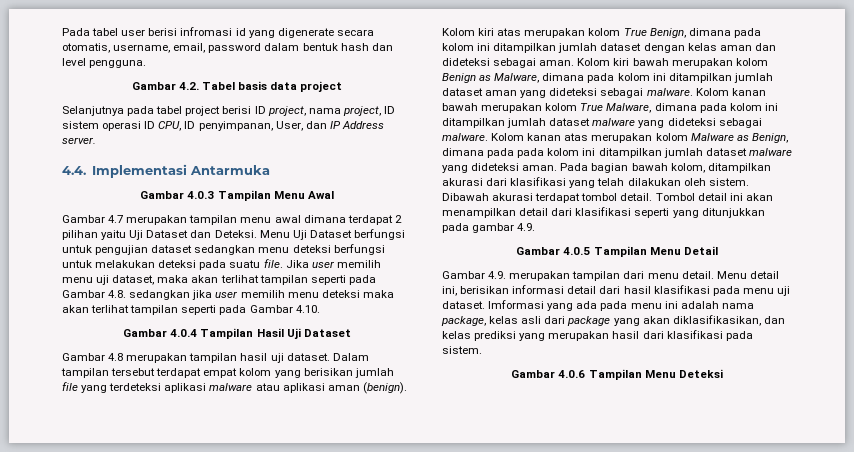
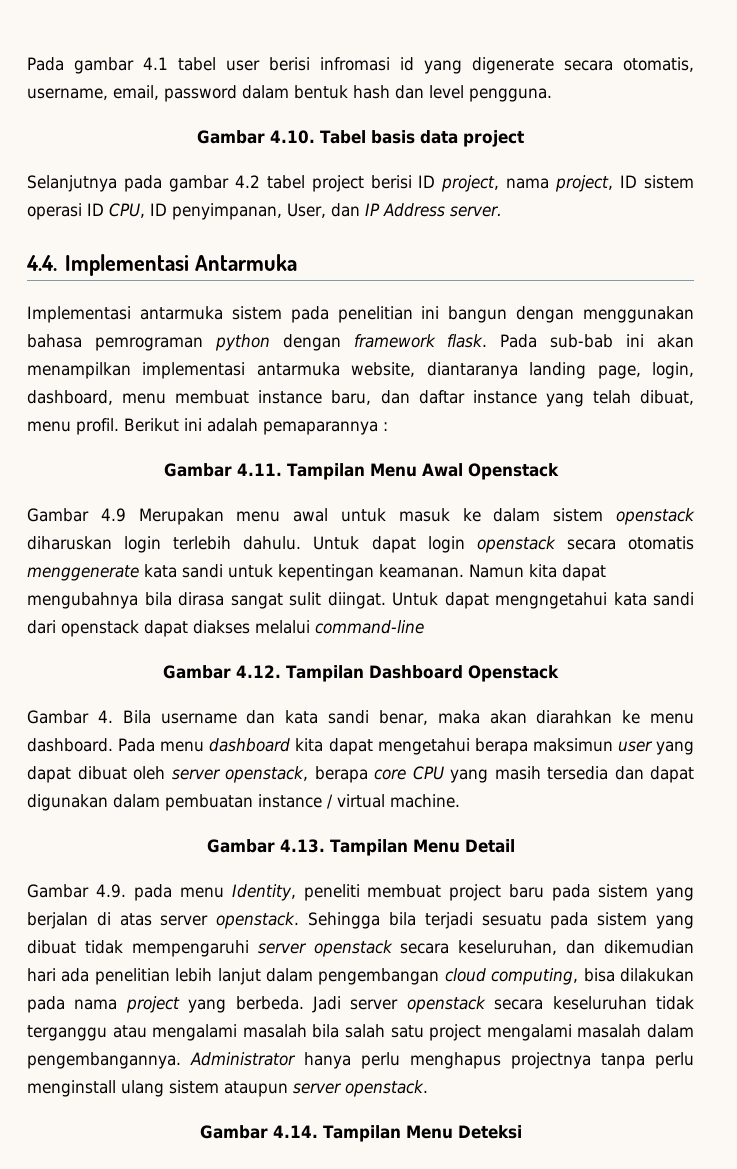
- Pada tabel user berisi infromasi id yang digenerate secara otomatis, username, email, password dalam bentuk hash dan level pengguna.
+ Pada gambar 4.1 tabel user berisi infromasi id yang digenerate secara otomatis, username, email, password dalam bentuk hash dan level pengguna.
- Gambar 4.2. Tabel basis data project
+ Gambar 4.10. Tabel basis data project
- Selanjutnya pada tabel project berisi ID project, nama project, ID sistem operasi ID CPU, ID penyimpanan, User, dan IP Address server.
+ Selanjutnya pada gambar 4.2 tabel project berisi ID project, nama project, ID sistem operasi ID CPU, ID penyimpanan, User, dan IP Address server.
- Gambar 4.0.3 Tampilan Menu Awal
- Gambar 4.7 merupakan tampilan menu awal dimana terdapat 2 pilihan yaitu Uji Dataset dan Deteksi. Menu Uji Dataset berfungsi untuk pengujian dataset sedangkan menu deteksi berfungsi untuk melakukan deteksi pada suatu file. Jika user memilih menu uji dataset, maka akan terlihat tampilan seperti pada Gambar 4.8. sedangkan jika user memilih menu deteksi maka akan terlihat tampilan seperti pada Gambar 4.10.
- Gambar 4.0.4 Tampilan Hasil Uji Dataset
- Gambar 4.8 merupakan tampilan hasil uji dataset. Dalam tampilan tersebut terdapat empat kolom yang berisikan jumlah file yang terdeteksi aplikasi malware atau aplikasi aman (benign). Kolom kiri atas merupakan kolom True Benign, dimana pada kolom ini ditampilkan jumlah dataset dengan kelas aman dan dideteksi sebagai aman. Kolom kiri bawah merupakan kolom Benign as Malware, dimana pada kolom ini ditampilkan jumlah dataset aman yang dideteksi sebagai malware. Kolom kanan bawah merupakan kolom True Malware, dimana pada kolom ini ditampilkan jumlah dataset malware yang dideteksi sebagai malware. Kolom kanan atas merupakan kolom Malware as Benign, dimana pada pada kolom ini ditampilkan jumlah dataset malware yang dideteksi aman. Pada bagian bawah kolom, ditampilkan akurasi dari klasifikasi yang telah dilakukan oleh sistem. Dibawah akurasi terdapat tombol detail. Tombol detail ini akan menampilkan detail dari klasifikasi seperti yang ditunjukkan pada gambar 4.9.
- Gambar 4.0.5 Tampilan Menu Detail
+ Implementasi antarmuka sistem pada penelitian ini bangun dengan menggunakan bahasa pemrograman python dengan framework flask. Pada sub-bab ini akan menampilkan implementasi antarmuka website, diantaranya landing page, login, dashboard, menu membuat instance baru, dan daftar instance yang telah dibuat, menu profil. Berikut ini adalah pemaparannya :
+ Gambar 4.11. Tampilan Menu Awal Openstack
+ Gambar 4.9 Merupakan menu awal untuk masuk ke dalam sistem openstack diharuskan login terlebih dahulu. Untuk dapat login openstack secara otomatis menggenerate kata sandi untuk kepentingan keamanan. Namun kita dapat mengubahnya bila dirasa sangat sulit diingat. Untuk dapat mengngetahui kata sandi dari openstack dapat diakses melalui command-line
+ Gambar 4.12. Tampilan Dashboard Openstack
+ Gambar 4. Bila username dan kata sandi benar, maka akan diarahkan ke menu dashboard. Pada menu dashboard kita dapat mengetahui berapa maksimun user yang dapat dibuat oleh server openstack, berapa core CPU yang masih tersedia dan dapat digunakan dalam pembuatan instance / virtual machine.
+ Gambar 4.13. Tampilan Menu Detail
- Gambar 4.9. merupakan tampilan dari menu detail. Menu detail ini, berisikan informasi detail dari hasil klasifikasi pada menu uji dataset. Imformasi yang ada pada menu ini adalah nama package, kelas asli dari package yang akan diklasifikasikan, dan kelas prediksi yang merupakan hasil dari klasifikasi pada sistem.
- Gambar 4.0.6 Tampilan Menu Deteksi
+ Gambar 4.9. pada menu Identity, peneliti membuat project baru pada sistem yang berjalan di atas server openstack. Sehingga bila terjadi sesuatu pada sistem yang dibuat tidak mempengaruhi server openstack secara keseluruhan, dan dikemudian hari ada penelitian lebih lanjut dalam pengembangan cloud computing, bisa dilakukan pada nama project yang berbeda. Jadi server openstack secara keseluruhan tidak terganggu atau mengalami masalah bila salah satu project mengalami masalah dalam pengembangannya. Administrator hanya perlu menghapus projectnya tanpa perlu menginstall ulang sistem ataupun server openstack.
+ Gambar 4.14. Tampilan Menu Deteksi

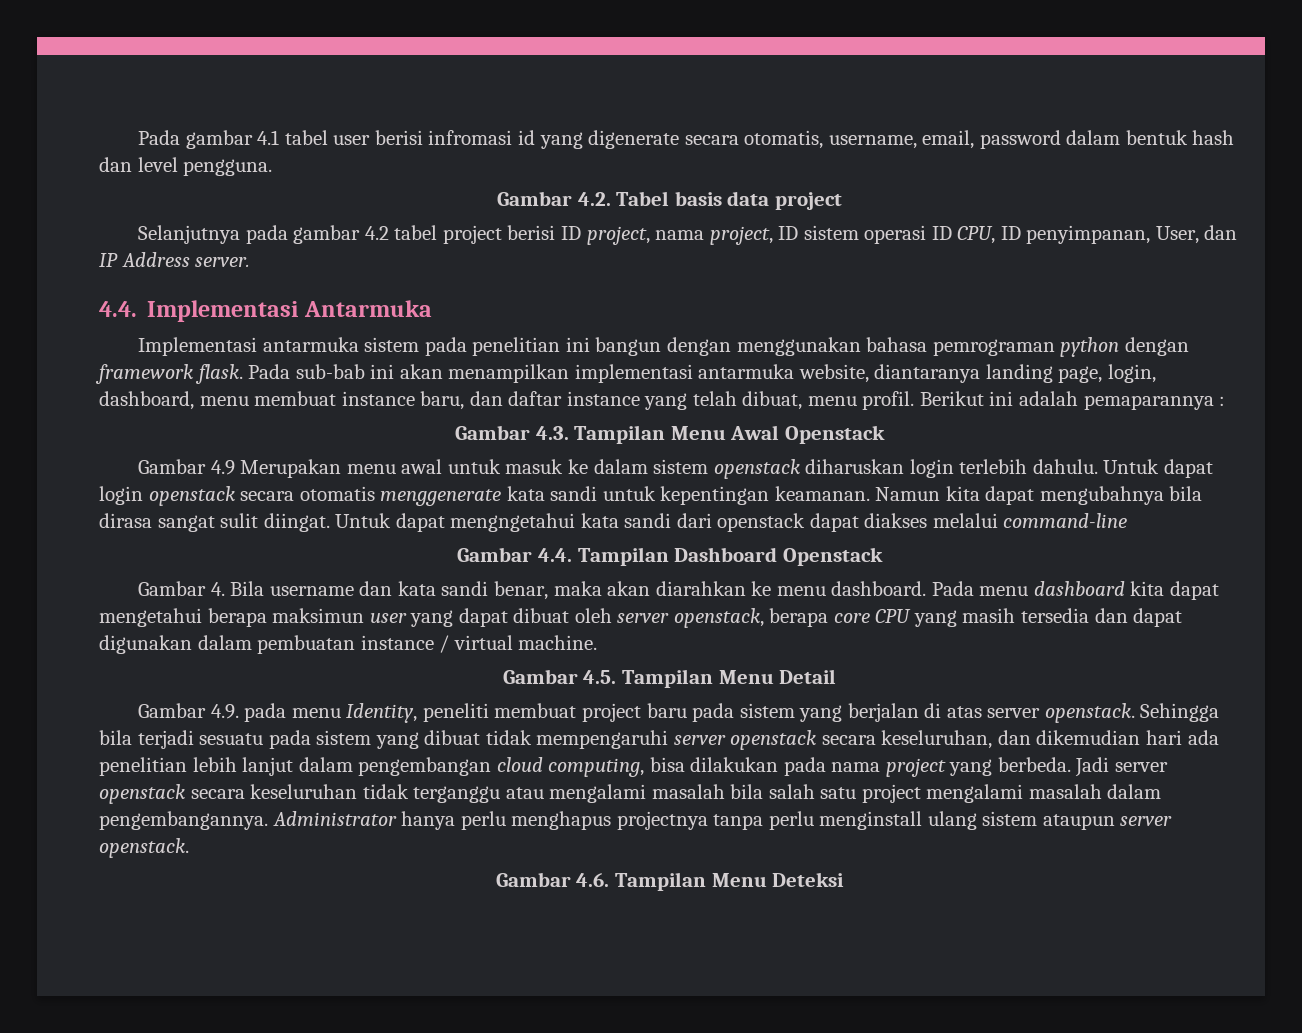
- Gambar 4.10. Tabel basis data project
+ Gambar 4.2. Tabel basis data project
- Gambar 4.11. Tampilan Menu Awal Openstack
+ Gambar 4.3. Tampilan Menu Awal Openstack
- Gambar 4.12. Tampilan Dashboard Openstack
+ Gambar 4.4. Tampilan Dashboard Openstack
- Gambar 4.13. Tampilan Menu Detail
+ Gambar 4.5. Tampilan Menu Detail
- Gambar 4.14. Tampilan Menu Deteksi
+ Gambar 4.6. Tampilan Menu Deteksi

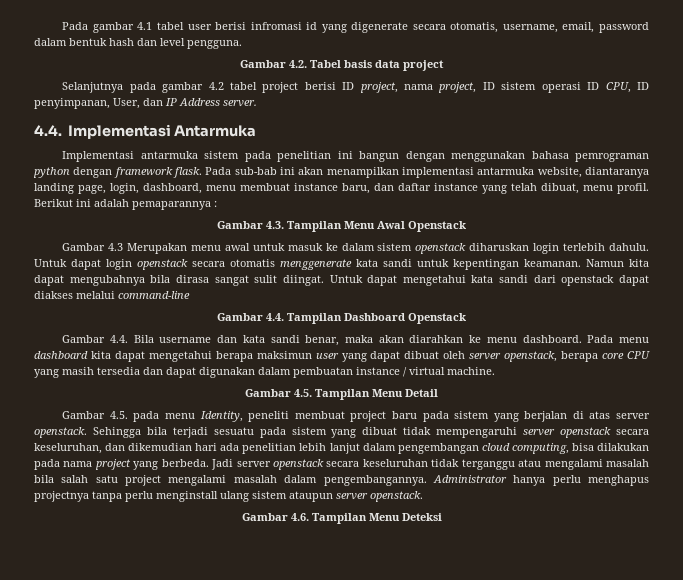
- Gambar 4.9 Merupakan menu awal untuk masuk ke dalam sistem openstack diharuskan login terlebih dahulu.
+ Gambar 4.3 Merupakan menu awal untuk masuk ke dalam sistem openstack diharuskan login terlebih dahulu.
- Untuk dapat mengngetahui kata sandi dari openstack dapat diakses melalui command-line
+ Untuk dapat mengetahui kata sandi dari openstack dapat diakses melalui command-line
- Gambar 4. Bila username dan kata sandi benar, maka akan diarahkan ke menu dashboard.
+ Gambar 4.4. Bila username dan kata sandi benar, maka akan diarahkan ke menu dashboard.
- Gambar 4.9. pada menu Identity, peneliti membuat project baru pada sistem yang berjalan di atas server openstack.
+ Gambar 4.5. pada menu Identity, peneliti membuat project baru pada sistem yang berjalan di atas server openstack.

